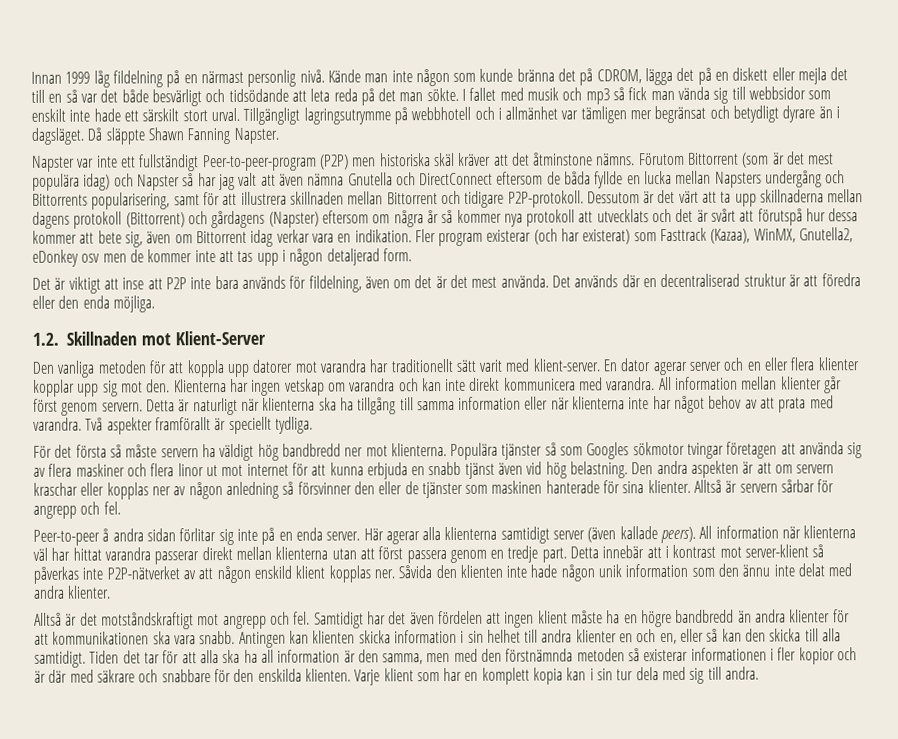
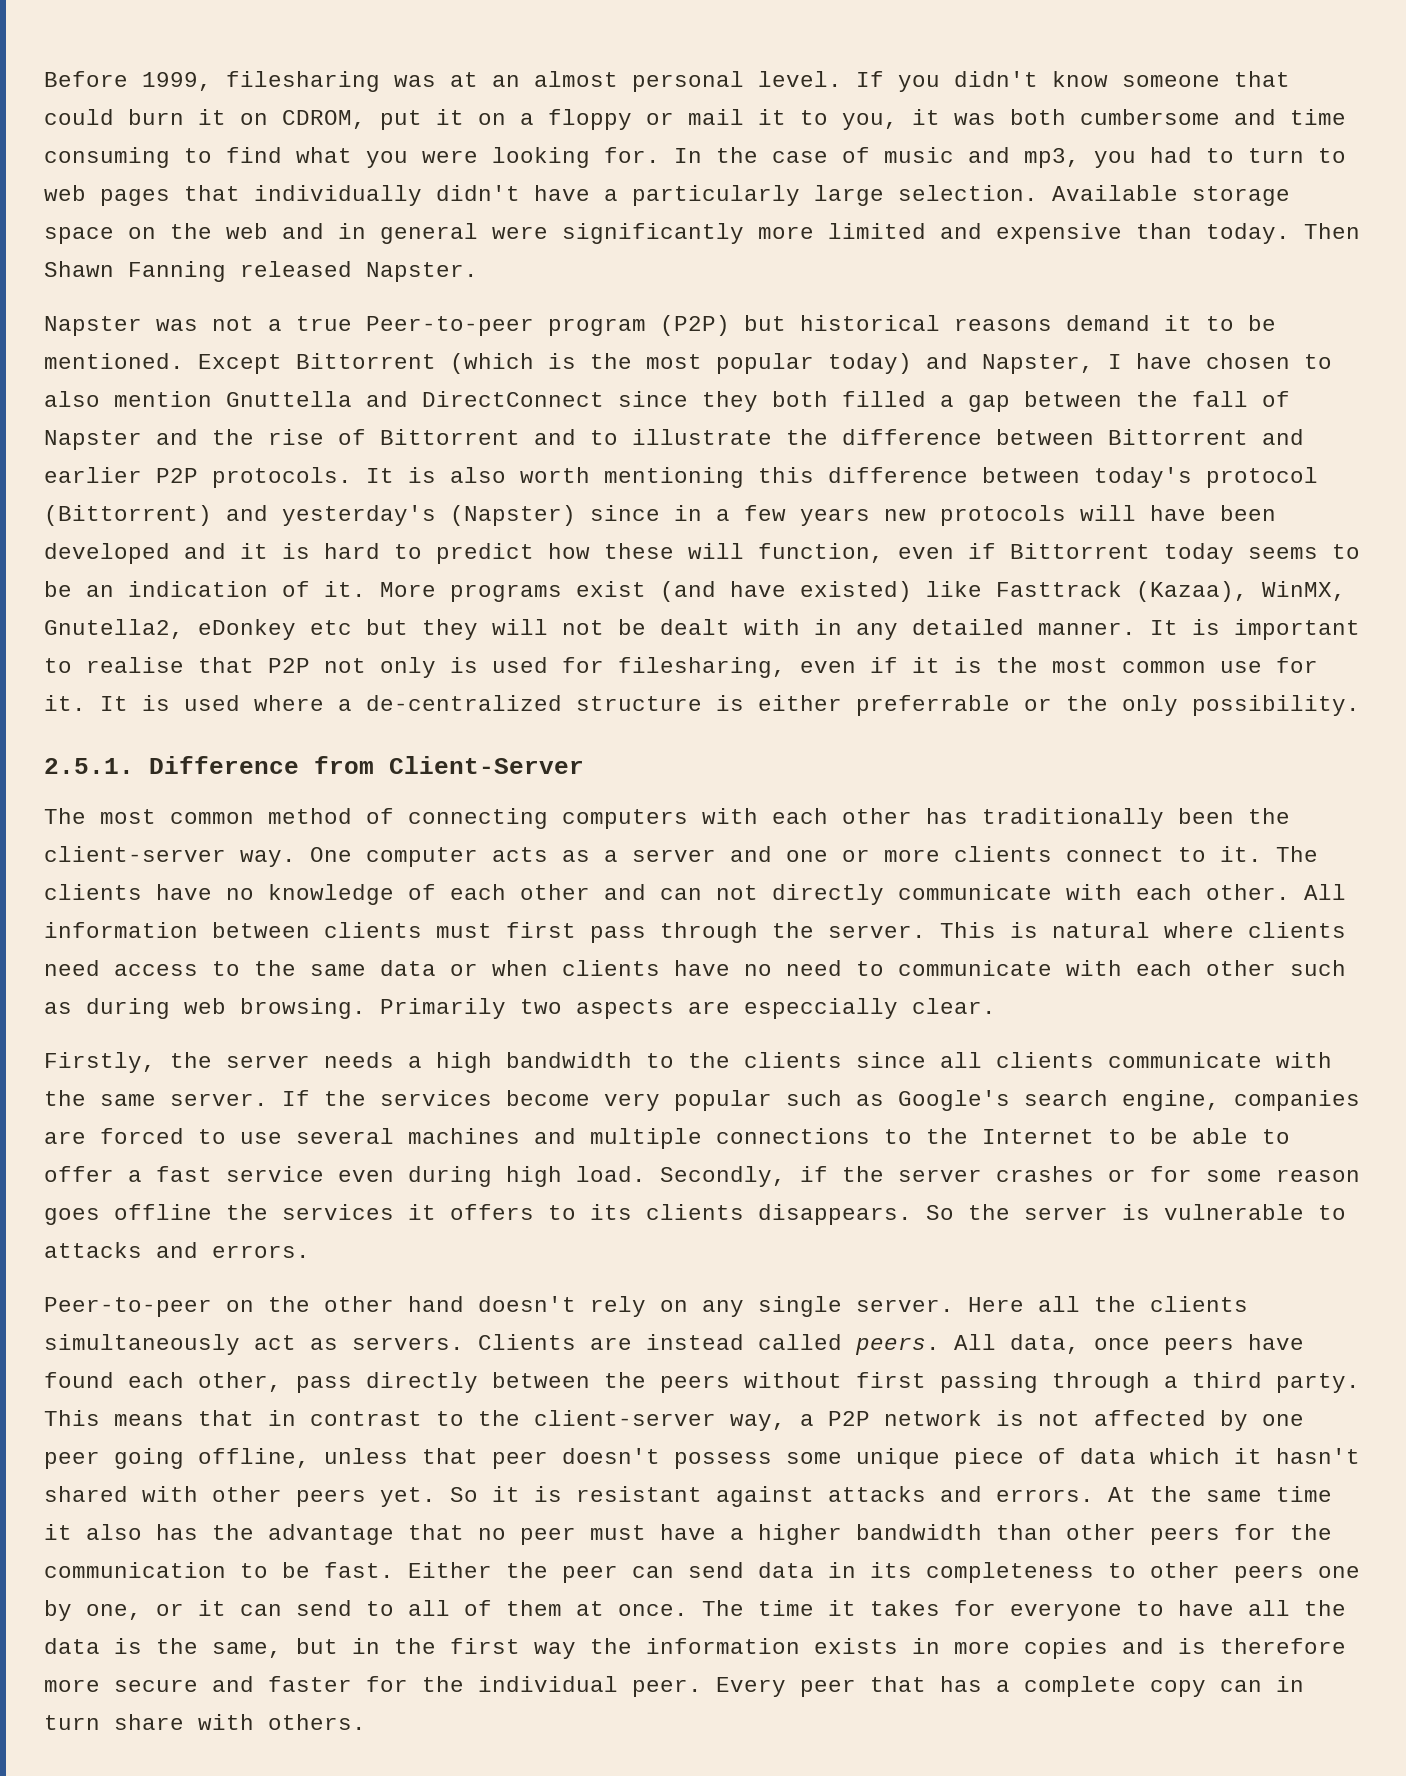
- Innan 1999 låg fildelning på en närmast personlig nivå. Kände man inte någon som kunde bränna det på CDROM, lägga det på en diskett eller mejla det till en så var det både besvärligt och tidsödande att leta reda på det man sökte. I fallet med musik och mp3 så fick man vända sig till webbsidor som enskilt inte hade ett särskilt stort urval. Tillgängligt lagringsutrymme på webbhotell och i allmänhet var tämligen mer begränsat och betydligt dyrare än i dagsläget. Då släppte Shawn Fanning Napster.
+ Before 1999, filesharing was at an almost personal level. If you didn't know someone that could burn it on CDROM, put it on a floppy or mail it to you, it was both cumbersome and time consuming to find what you were looking for. In the case of music and mp3, you had to turn to web pages that individually didn't have a particularly large selection. Available storage space on the web and in general were significantly more limited and expensive than today. Then Shawn Fanning released Napster.
- Napster var inte ett fullständigt Peer-to-peer-program (P2P) men historiska skäl kräver att det åtminstone nämns. Förutom Bittorrent (som är det mest populära idag) och Napster så har jag valt att även nämna Gnutella och DirectConnect eftersom de båda fyllde en lucka mellan Napsters undergång och Bittorrents popularisering, samt för att illustrera skillnaden mellan Bittorrent och tidigare P2P-protokoll. Dessutom är det värt att ta upp skillnaderna mellan dagens protokoll (Bittorrent) och gårdagens (Napster) eftersom om några år så kommer nya protokoll att utvecklats och det är svårt att förutspå hur dessa kommer att bete sig, även om Bittorrent idag verkar vara en indikation. Fler program existerar (och har existerat) som Fasttrack (Kazaa), WinMX, Gnutella2, eDonkey osv men de kommer inte att tas upp i någon detaljerad form.
- Det är viktigt att inse att P2P inte bara används för fildelning, även om det är det mest använda. Det används där en decentraliserad struktur är att föredra eller den enda möjliga.
- 1.2. Skillnaden mot Klient-Server
- Den vanliga metoden för att koppla upp datorer mot varandra har traditionellt sätt varit med klient-server. En dator agerar server och en eller flera klienter kopplar upp sig mot den. Klienterna har ingen vetskap om varandra och kan inte direkt kommunicera med varandra. All information mellan klienter går först genom servern. Detta är naturligt när klienterna ska ha tillgång till samma information eller när klienterna inte har något behov av att prata med varandra. Två aspekter framförallt är speciellt tydliga.
- För det första så måste servern ha väldigt hög bandbredd ner mot klienterna. Populära tjänster så som Googles sökmotor tvingar företagen att använda sig av flera maskiner och flera linor ut mot internet för att kunna erbjuda en snabb tjänst även vid hög belastning. Den andra aspekten är att om servern kraschar eller kopplas ner av någon anledning så försvinner den eller de tjänster som maskinen hanterade för sina klienter. Alltså är servern sårbar för angrepp och fel.
- Peer-to-peer å andra sidan förlitar sig inte på en enda server. Här agerar alla klienterna samtidigt server (även kallade peers). All information när klienterna väl har hittat varandra passerar direkt mellan klienterna utan att först passera genom en tredje part. Detta innebär att i kontrast mot server-klient så påverkas inte P2P-nätverket av att någon enskild klient kopplas ner. Såvida den klienten inte hade någon unik information som den ännu inte delat med andra klienter.
- Alltså är det motståndskraftigt mot angrepp och fel. Samtidigt har det även fördelen att ingen klient måste ha en högre bandbredd än andra klienter för att kommunikationen ska vara snabb. Antingen kan klienten skicka information i sin helhet till andra klienter en och en, eller så kan den skicka till alla samtidigt. Tiden det tar för att alla ska ha all information är den samma, men med den förstnämnda metoden så existerar informationen i fler kopior och är där med säkrare och snabbare för den enskilda klienten. Varje klient som har en komplett kopia kan i sin tur dela med sig till andra.
+ Napster was not a true Peer-to-peer program (P2P) but historical reasons demand it to be mentioned. Except Bittorrent (which is the most popular today) and Napster, I have chosen to also mention Gnuttella and DirectConnect since they both filled a gap between the fall of Napster and the rise of Bittorrent and to illustrate the difference between Bittorrent and earlier P2P protocols. It is also worth mentioning this difference between today's protocol (Bittorrent) and yesterday's (Napster) since in a few years new protocols will have been developed and it is hard to predict how these will function, even if Bittorrent today seems to be an indication of it. More programs exist (and have existed) like Fasttrack (Kazaa), WinMX, Gnutella2, eDonkey etc but they will not be dealt with in any detailed manner. It is important to realise that P2P not only is used for filesharing, even if it is the most common use for it. It is used where a de-centralized structure is either preferrable or the only possibility.
+ 2.5.1. Difference from Client-Server
+ The most common method of connecting computers with each other has traditionally been the client-server way. One computer acts as a server and one or more clients connect to it. The clients have no knowledge of each other and can not directly communicate with each other. All information between clients must first pass through the server. This is natural where clients need access to the same data or when clients have no need to communicate with each other such as during web browsing. Primarily two aspects are especcially clear.
+ Firstly, the server needs a high bandwidth to the clients since all clients communicate with the same server. If the services become very popular such as Google's search engine, companies are forced to use several machines and multiple connections to the Internet to be able to offer a fast service even during high load. Secondly, if the server crashes or for some reason goes offline the services it offers to its clients disappears. So the server is vulnerable to attacks and errors.
+ Peer-to-peer on the other hand doesn't rely on any single server. Here all the clients simultaneously act as servers. Clients are instead called peers. All data, once peers have found each other, pass directly between the peers without first passing through a third party. This means that in contrast to the client-server way, a P2P network is not affected by one peer going offline, unless that peer doesn't possess some unique piece of data which it hasn't shared with other peers yet. So it is resistant against attacks and errors. At the same time it also has the advantage that no peer must have a higher bandwidth than other peers for the communication to be fast. Either the peer can send data in its completeness to other peers one by one, or it can send to all of them at once. The time it takes for everyone to have all the data is the same, but in the first way the information exists in more copies and is therefore more secure and faster for the individual peer. Every peer that has a complete copy can in turn share with others.

